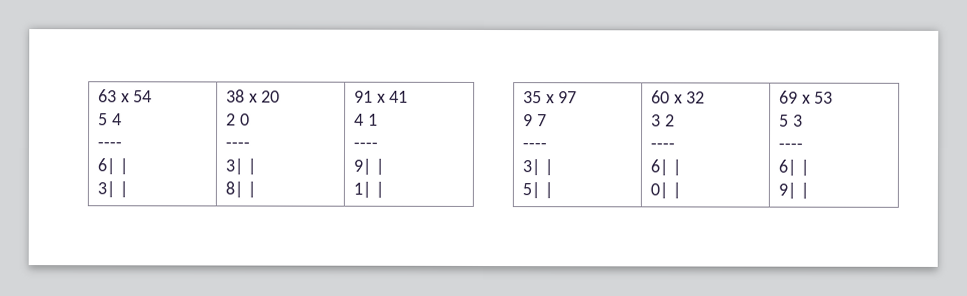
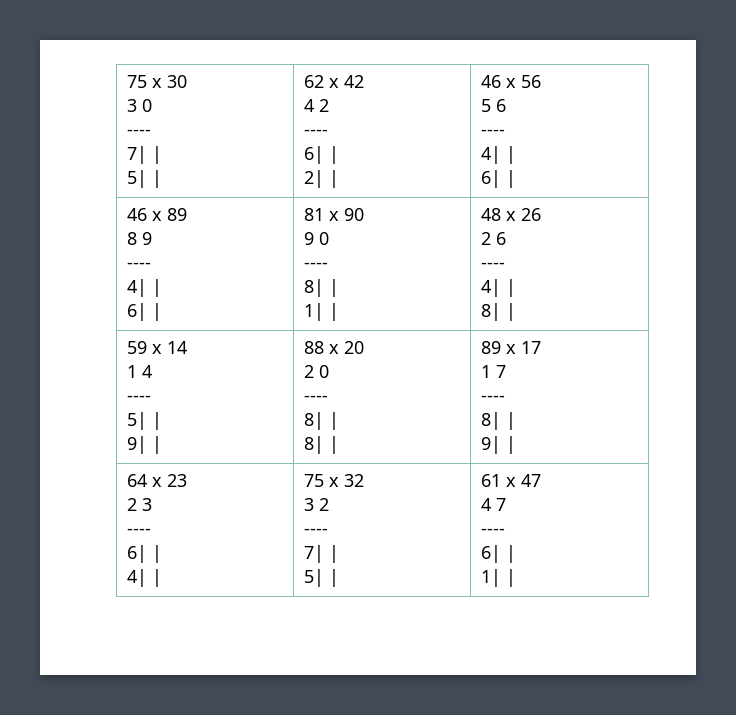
- 63 x 54
- 5 4
+ 75 x 30
+ 3 0
+ ----
+ 7| |
+ 5| | | 62 x 42
+ 4 2
  ----
  6| |
- 3| | | 38 x 20
+ 2| | | 46 x 56
+ 5 6
+ ----
+ 4| |
+ 6| |
+ 46 x 89
+ 8 9
+ ----
+ 4| |
+ 6| | | 81 x 90
+ 9 0
+ ----
+ 8| |
+ 1| | | 48 x 26
+ 2 6
+ ----
+ 4| |
+ 8| |
+ 59 x 14
+ 1 4
+ ----
+ 5| |
+ 9| | | 88 x 20
  2 0
  ----
- 3| |
- 8| | | 91 x 41
- 4 1
+ 8| |
+ 8| | | 89 x 17
+ 1 7
  ----
+ 8| |
  9| |
- 1| |
- 35 x 97
- 9 7
+ 64 x 23
+ 2 3
  ----
- 3| |
- 5| | | 60 x 32
+ 6| |
+ 4| | | 75 x 32
  3 2
  ----
- 6| |
- 0| | | 69 x 53
- 5 3
+ 7| |
+ 5| | | 61 x 47
+ 4 7
  ----
  6| |
- 9| |
+ 1| |

